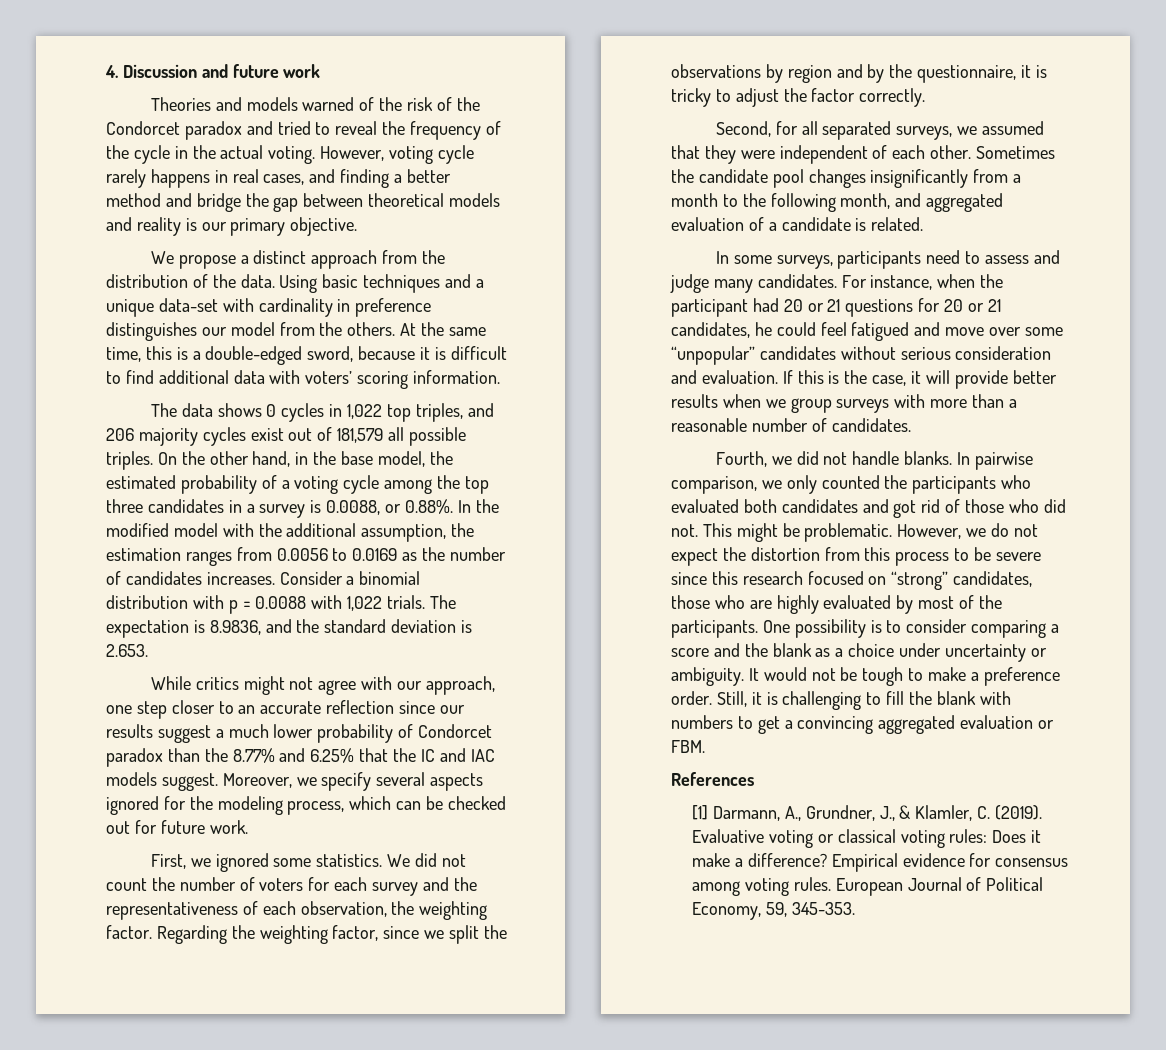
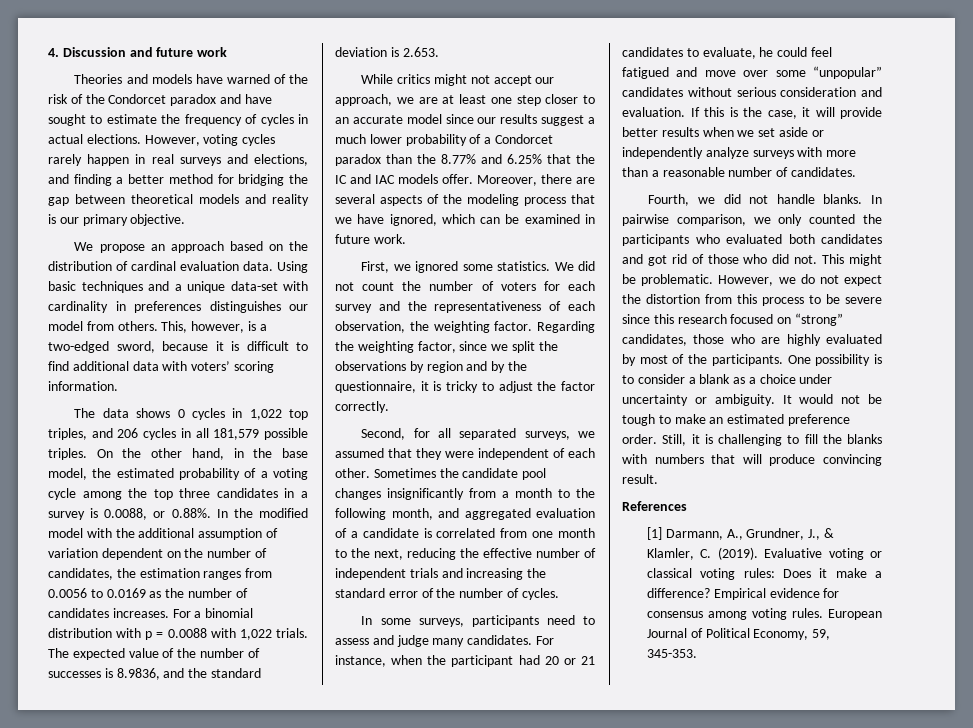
- Theories and models warned of the risk of the Condorcet paradox and tried to reveal the frequency of the cycle in the actual voting. However, voting cycle rarely happens in real cases, and finding a better method and bridge the gap between theoretical models and reality is our primary objective.
+ Theories and models have warned of the risk of the Condorcet paradox and have sought to estimate the frequency of cycles in actual elections. However, voting cycles rarely happen in real surveys and elections, and finding a better method for bridging the gap between theoretical models and reality is our primary objective.
- We propose a distinct approach from the distribution of the data.
+ We propose an approach based on the distribution of cardinal evaluation data.
- Using basic techniques and a unique data-set with cardinality in preference distinguishes our model from the others. At the same time, this is a double-edged sword, because it is difficult to find additional data with voters’ scoring information.
+ Using basic techniques and a unique data-set with cardinality in preferences distinguishes our model from others. This, however, is a two-edged sword, because it is difficult to find additional data with voters’ scoring information.
- The data shows 0 cycles in 1,022 top triples, and 206 majority cycles exist out of 181,579 all possible triples.
+ The data shows 0 cycles in 1,022 top triples, and 206 cycles in all 181,579 possible triples.
- On the other hand, in the base model, the estimated probability of a voting cycle among the top three candidates in a survey is 0.0088, or 0.88%. In the modified model with the additional assumption, the estimation ranges from 0.0056 to 0.0169 as the number of candidates increases.
+ On the other hand, in the base model, the estimated probability of a voting cycle among the top three candidates in a survey is 0.0088, or 0.88%. In the modified model with the additional assumption of variation dependent on the number of candidates, the estimation ranges from 0.0056 to 0.0169 as the number of candidates increases.
- Consider a binomial distribution with p = 0.0088 with 1,022 trials.
+ For a binomial distribution with p = 0.0088 with 1,022 trials.
- The expectation is 8.9836, and the standard deviation is 2.653.
+ The expected value of the number of successes is 8.9836, and the standard deviation is 2.653.
- While critics might not agree with our approach, one step closer to an accurate reflection since our results suggest a much lower probability of Condorcet paradox than the 8.77% and 6.25% that the IC and IAC models suggest. Moreover, we specify several aspects ignored for the modeling process, which can be checked out for future work.
+ While critics might not accept our approach, we are at least one step closer to an accurate model since our results suggest a much lower probability of a Condorcet paradox than the 8.77% and 6.25% that the IC and IAC models offer. Moreover, there are several aspects of the modeling process that we have ignored, which can be examined in future work.
- Sometimes the candidate pool changes insignificantly from a month to the following month, and aggregated evaluation of a candidate is related.
+ Sometimes the candidate pool changes insignificantly from a month to the following month, and aggregated evaluation of a candidate is correlated from one month to the next, reducing the effective number of independent trials and increasing the standard error of the number of cycles.
- For instance, when the participant had 20 or 21 questions for 20 or 21 candidates, he could feel fatigued and move over some “unpopular” candidates without serious consideration and evaluation.
+ For instance, when the participant had 20 or 21 candidates to evaluate, he could feel fatigued and move over some “unpopular” candidates without serious consideration and evaluation.
- If this is the case, it will provide better results when we group surveys with more than a reasonable number of candidates.
+ If this is the case, it will provide better results when we set aside or independently analyze surveys with more than a reasonable number of candidates.
- One possibility is to consider comparing a score and the blank as a choice under uncertainty or ambiguity.
+ One possibility is to consider a blank as a choice under uncertainty or ambiguity.
- It would not be tough to make a preference order.
+ It would not be tough to make an estimated preference order.
- Still, it is challenging to fill the blank with numbers to get a convincing aggregated evaluation or FBM.
+ Still, it is challenging to fill the blanks with numbers that will produce convincing result.

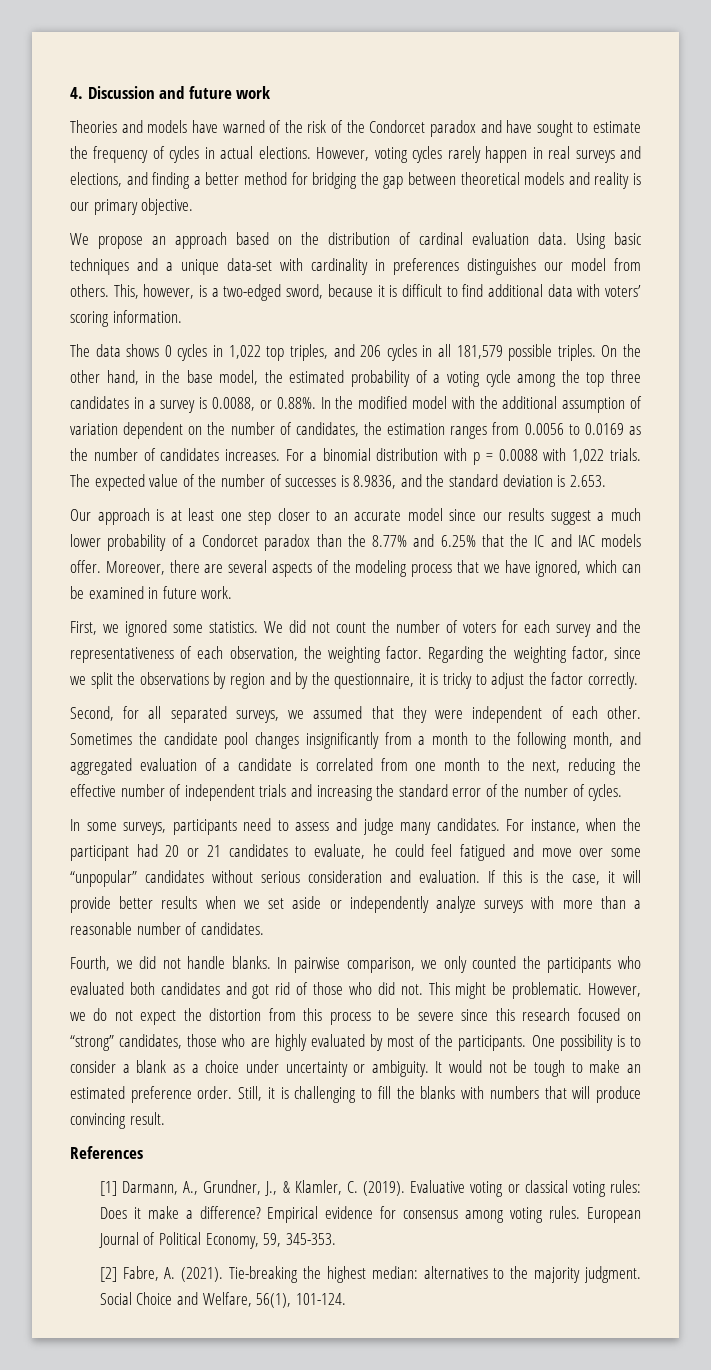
- While critics might not accept our approach, we are at least one step closer to an accurate model since our results suggest a much lower probability of a Condorcet paradox than the 8.77% and 6.25% that the IC and IAC models offer.
+ Our approach is at least one step closer to an accurate model since our results suggest a much lower probability of a Condorcet paradox than the 8.77% and 6.25% that the IC and IAC models offer.
+ [2] Fabre, A. (2021). Tie-breaking the highest median: alternatives to the majority judgment. Social Choice and Welfare, 56(1), 101-124.

